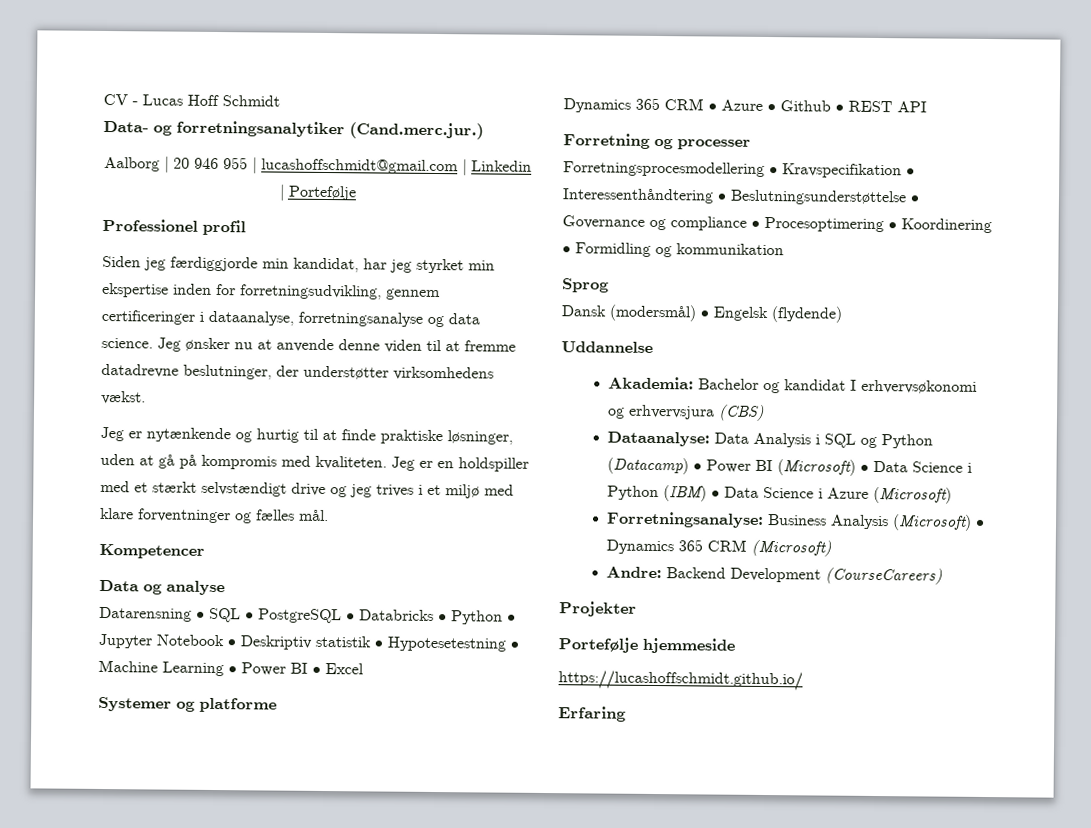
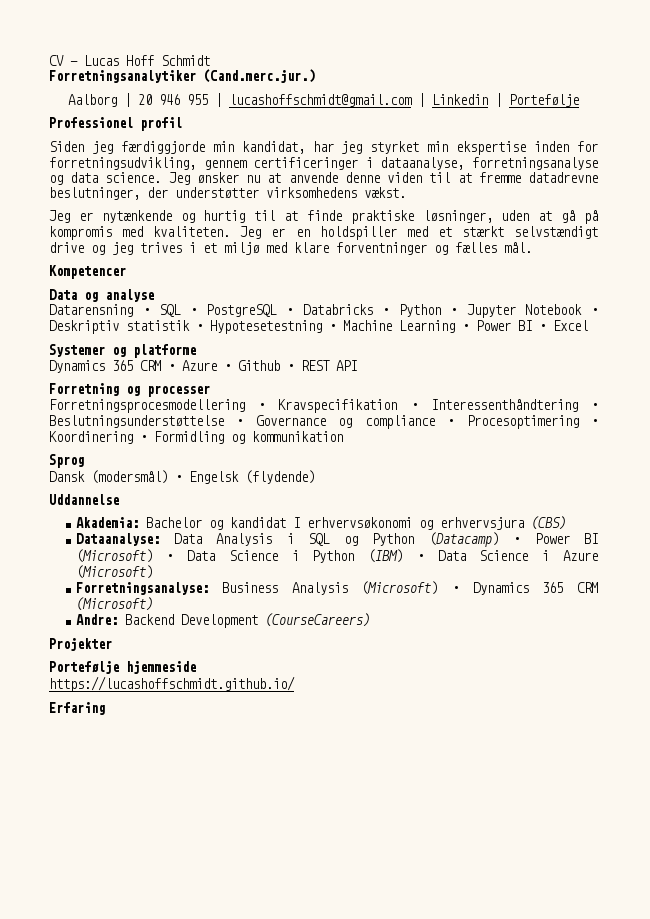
- Data- og forretningsanalytiker (Cand.merc.jur.)
+ Forretningsanalytiker (Cand.merc.jur.)

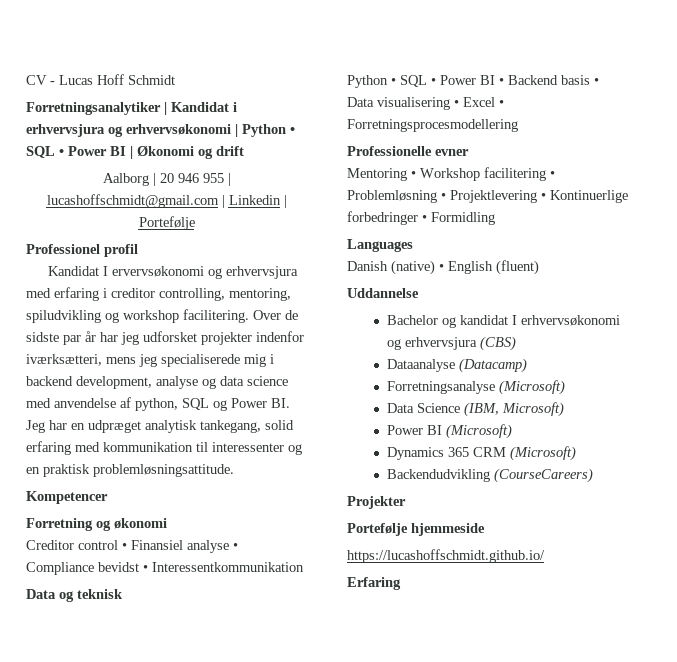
- Forretningsanalytiker (Cand.merc.jur.)
+ Forretningsanalytiker | Kandidat i erhvervsjura og erhvervsøkonomi | Python • SQL • Power BI | Økonomi og drift
- Siden jeg færdiggjorde min kandidat, har jeg styrket min ekspertise inden for forretningsudvikling, gennem certificeringer i dataanalyse, forretningsanalyse og data science. Jeg ønsker nu at anvende denne viden til at fremme datadrevne beslutninger, der understøtter virksomhedens vækst.
- Jeg er nytænkende og hurtig til at finde praktiske løsninger, uden at gå på kompromis med kvaliteten. Jeg er en holdspiller med et stærkt selvstændigt drive og jeg trives i et miljø med klare forventninger og fælles mål.
+ Kandidat I ervervsøkonomi og erhvervsjura med erfaring i creditor controlling, mentoring, spiludvikling og workshop facilitering. Over de sidste par år har jeg udforsket projekter indenfor iværksætteri, mens jeg specialiserede mig i backend development, analyse og data science med anvendelse af python, SQL og Power BI. Jeg har en udpræget analytisk tankegang, solid erfaring med kommunikation til interessenter og en praktisk problemløsningsattitude.
  Kompetencer
+ Forretning og økonomi
+ Creditor control • Finansiel analyse • Compliance bevidst • Interessentkommunikation
- Data og analyse
- Datarensning • SQL • PostgreSQL • Databricks • Python • Jupyter Notebook • Deskriptiv statistik • Hypotesetestning • Machine Learning • Power BI • Excel
- Systemer og platforme
- Dynamics 365 CRM • Azure • Github • REST API
- Forretning og processer
- Forretningsprocesmodellering • Kravspecifikation • Interessenthåndtering • Beslutningsunderstøttelse • Governance og compliance • Procesoptimering • Koordinering • Formidling og kommunikation
- Sprog
- Dansk (modersmål) • Engelsk (flydende)
+ Data og teknisk
+ Python • SQL • Power BI • Backend basis • Data visualisering • Excel • Forretningsprocesmodellering
+ Professionelle evner
+ Mentoring • Workshop facilitering • Problemløsning • Projektlevering • Kontinuerlige forbedringer • Formidling
+ Languages
+ Danish (native) • English (fluent)
- Akademia: Bachelor og kandidat I erhvervsøkonomi og erhvervsjura (CBS)
+ Bachelor og kandidat I erhvervsøkonomi og erhvervsjura (CBS)
- Dataanalyse: Data Analysis i SQL og Python (Datacamp) • Power BI (Microsoft) • Data Science i Python (IBM) • Data Science i Azure (Microsoft)
- Forretningsanalyse: Business Analysis (Microsoft) • Dynamics 365 CRM (Microsoft)
+ Dataanalyse (Datacamp)
+ Forretningsanalyse (Microsoft)
+ Data Science (IBM, Microsoft)
+ Power BI (Microsoft)
+ Dynamics 365 CRM (Microsoft)
- Andre: Backend Development (CourseCareers)
+ Backendudvikling (CourseCareers)

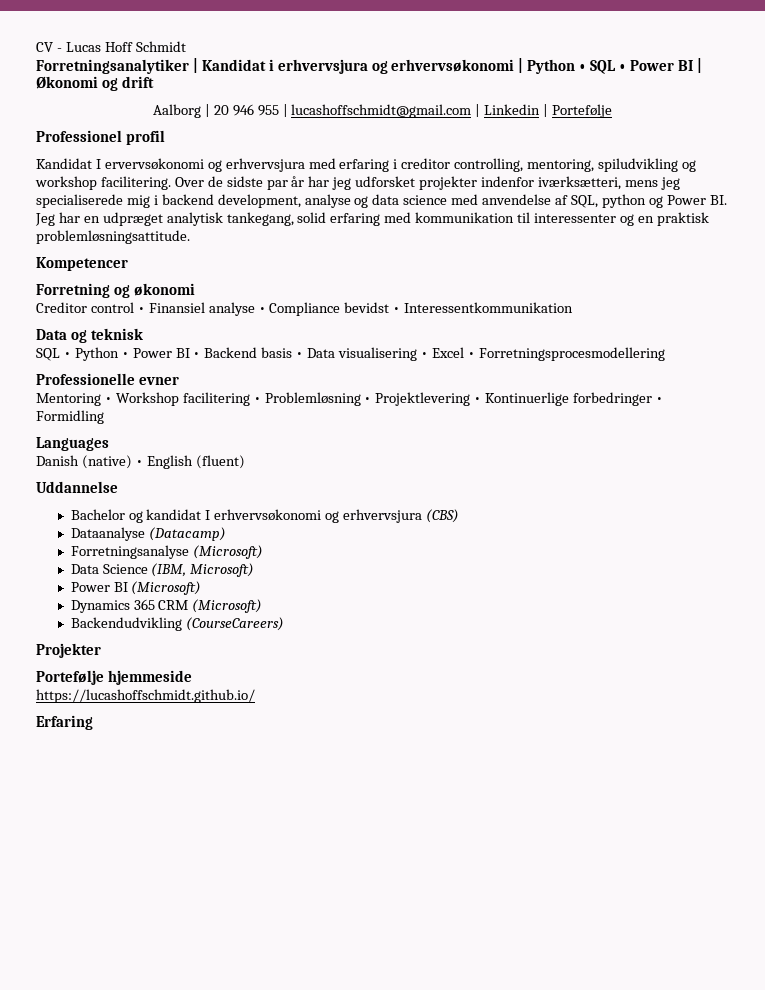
- Over de sidste par år har jeg udforsket projekter indenfor iværksætteri, mens jeg specialiserede mig i backend development, analyse og data science med anvendelse af python, SQL og Power BI. Jeg har en udpræget analytisk tankegang, solid erfaring med kommunikation til interessenter og en praktisk problemløsningsattitude.
+ Over de sidste par år har jeg udforsket projekter indenfor iværksætteri, mens jeg specialiserede mig i backend development, analyse og data science med anvendelse af SQL, python og Power BI. Jeg har en udpræget analytisk tankegang, solid erfaring med kommunikation til interessenter og en praktisk problemløsningsattitude.
- Python • SQL • Power BI • Backend basis • Data visualisering • Excel • Forretningsprocesmodellering
+ SQL • Python • Power BI • Backend basis • Data visualisering • Excel • Forretningsprocesmodellering

